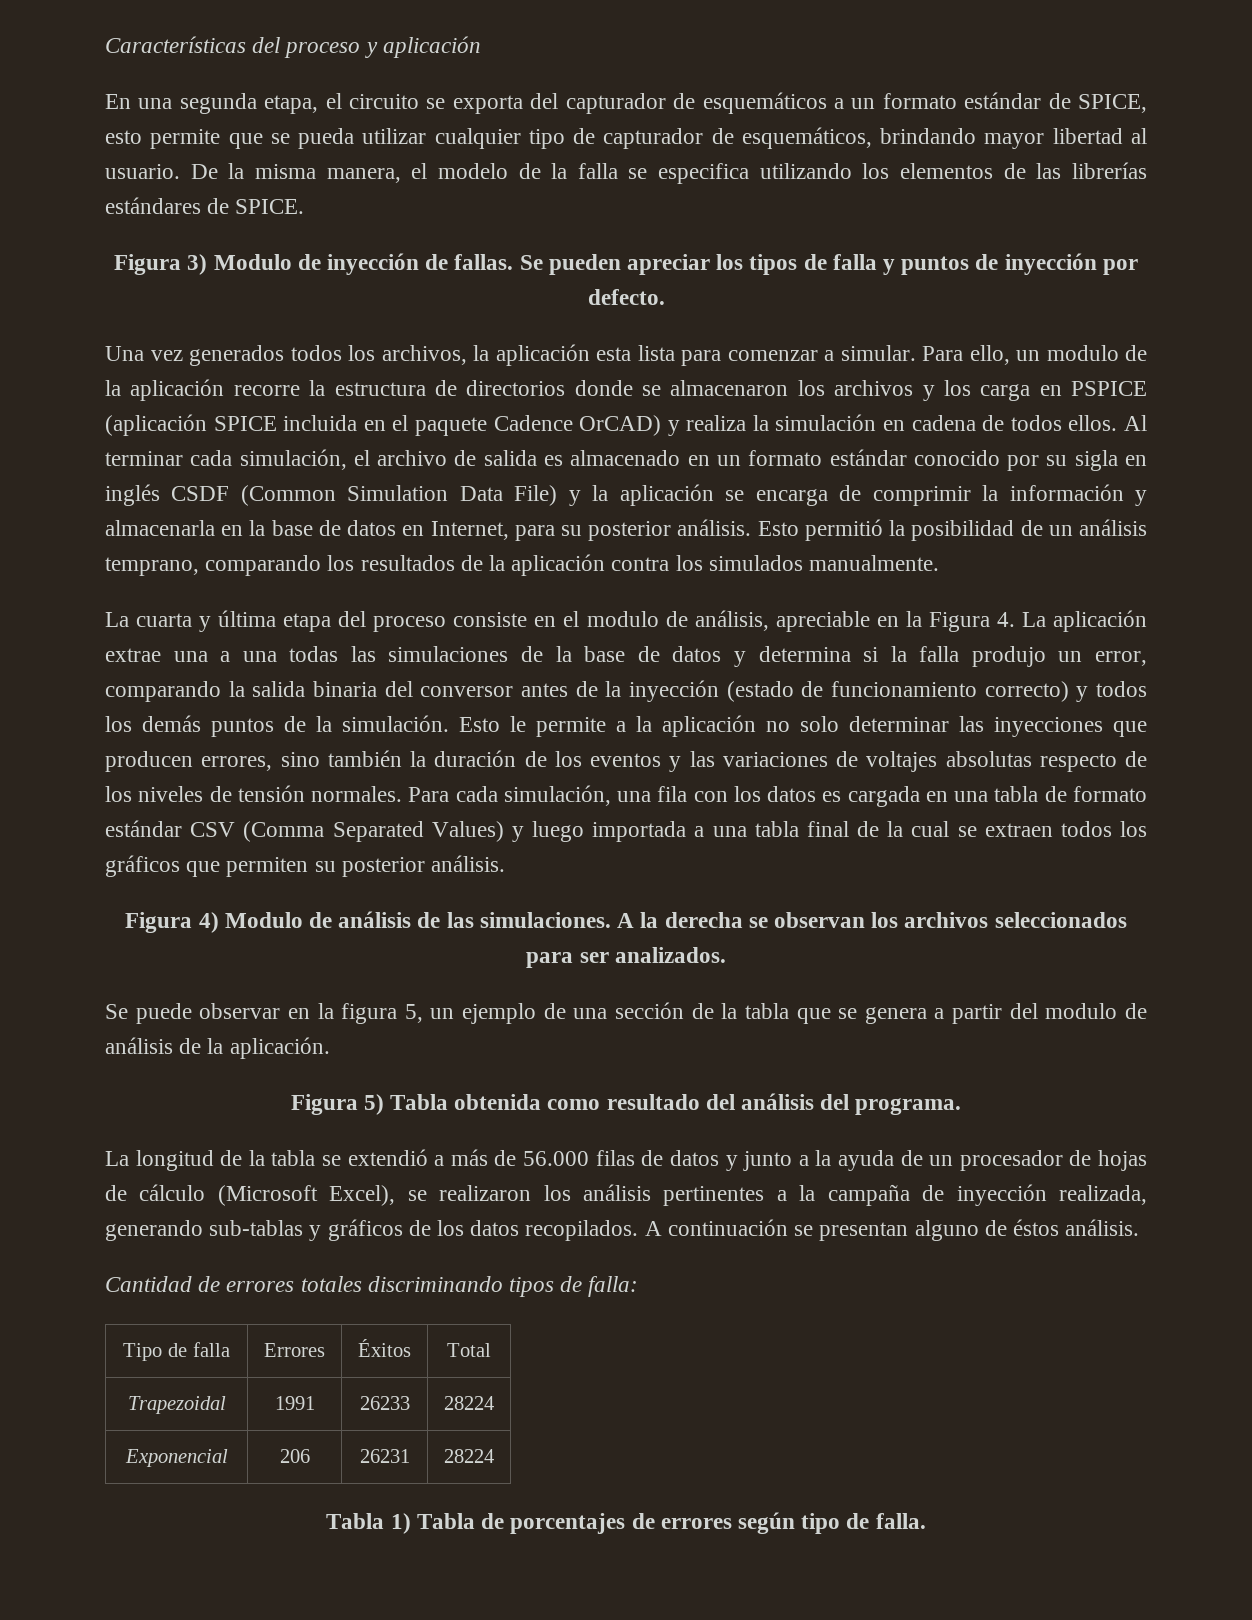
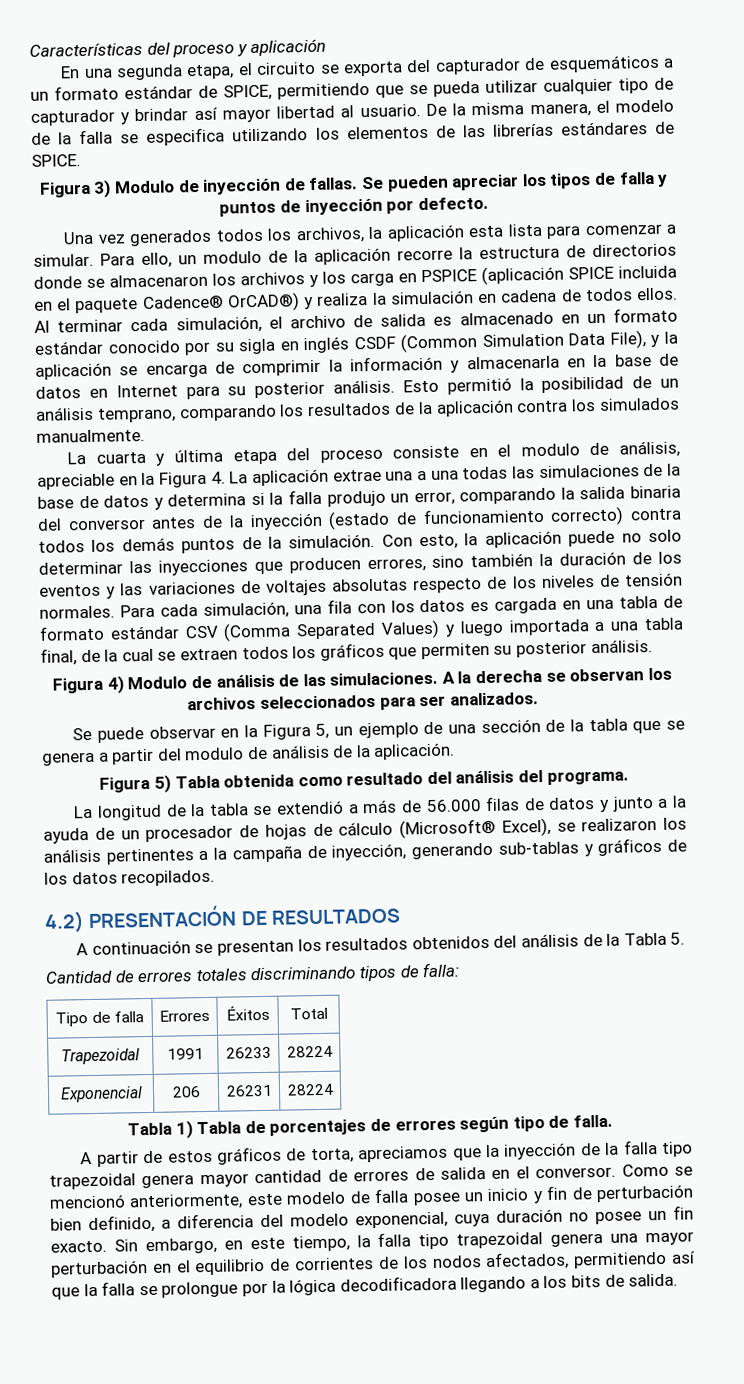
- En una segunda etapa, el circuito se exporta del capturador de esquemáticos a un formato estándar de SPICE, esto permite que se pueda utilizar cualquier tipo de capturador de esquemáticos, brindando mayor libertad al usuario.
+ En una segunda etapa, el circuito se exporta del capturador de esquemáticos a un formato estándar de SPICE, permitiendo que se pueda utilizar cualquier tipo de capturador y brindar así mayor libertad al usuario.
- Para ello, un modulo de la aplicación recorre la estructura de directorios donde se almacenaron los archivos y los carga en PSPICE (aplicación SPICE incluida en el paquete Cadence OrCAD) y realiza la simulación en cadena de todos ellos.
+ Para ello, un modulo de la aplicación recorre la estructura de directorios donde se almacenaron los archivos y los carga en PSPICE (aplicación SPICE incluida en el paquete Cadence® OrCAD®) y realiza la simulación en cadena de todos ellos.
- Al terminar cada simulación, el archivo de salida es almacenado en un formato estándar conocido por su sigla en inglés CSDF (Common Simulation Data File) y la aplicación se encarga de comprimir la información y almacenarla en la base de datos en Internet, para su posterior análisis.
+ Al terminar cada simulación, el archivo de salida es almacenado en un formato estándar conocido por su sigla en inglés CSDF (Common Simulation Data File), y la aplicación se encarga de comprimir la información y almacenarla en la base de datos en Internet para su posterior análisis.
- La cuarta y última etapa del proceso consiste en el modulo de análisis, apreciable en la Figura 4. La aplicación extrae una a una todas las simulaciones de la base de datos y determina si la falla produjo un error, comparando la salida binaria del conversor antes de la inyección (estado de funcionamiento correcto) y todos los demás puntos de la simulación.
+ La cuarta y última etapa del proceso consiste en el modulo de análisis, apreciable en la Figura 4. La aplicación extrae una a una todas las simulaciones de la base de datos y determina si la falla produjo un error, comparando la salida binaria del conversor antes de la inyección (estado de funcionamiento correcto) contra todos los demás puntos de la simulación.
- Esto le permite a la aplicación no solo determinar las inyecciones que producen errores, sino también la duración de los eventos y las variaciones de voltajes absolutas respecto de los niveles de tensión normales.
+ Con esto, la aplicación puede no solo determinar las inyecciones que producen errores, sino también la duración de los eventos y las variaciones de voltajes absolutas respecto de los niveles de tensión normales.
- Para cada simulación, una fila con los datos es cargada en una tabla de formato estándar CSV (Comma Separated Values) y luego importada a una tabla final de la cual se extraen todos los gráficos que permiten su posterior análisis.
+ Para cada simulación, una fila con los datos es cargada en una tabla de formato estándar CSV (Comma Separated Values) y luego importada a una tabla final, de la cual se extraen todos los gráficos que permiten su posterior análisis.
- Se puede observar en la figura 5, un ejemplo de una sección de la tabla que se genera a partir del modulo de análisis de la aplicación.
+ Se puede observar en la Figura 5, un ejemplo de una sección de la tabla que se genera a partir del modulo de análisis de la aplicación.
- La longitud de la tabla se extendió a más de 56.000 filas de datos y junto a la ayuda de un procesador de hojas de cálculo (Microsoft Excel), se realizaron los análisis pertinentes a la campaña de inyección realizada, generando sub-tablas y gráficos de los datos recopilados. A continuación se presentan alguno de éstos análisis.
+ La longitud de la tabla se extendió a más de 56.000 filas de datos y junto a la ayuda de un procesador de hojas de cálculo (Microsoft® Excel), se realizaron los análisis pertinentes a la campaña de inyección, generando sub-tablas y gráficos de los datos recopilados.
+ 4.2) PRESENTACIÓN DE RESULTADOS
+ A continuación se presentan los resultados obtenidos del análisis de la Tabla 5.
+ A partir de estos gráficos de torta, apreciamos que la inyección de la falla tipo trapezoidal genera mayor cantidad de errores de salida en el conversor. Como se mencionó anteriormente, este modelo de falla posee un inicio y fin de perturbación bien definido, a diferencia del modelo exponencial, cuya duración no posee un fin exacto. Sin embargo, en este tiempo, la falla tipo trapezoidal genera una mayor perturbación en el equilibrio de corrientes de los nodos afectados, permitiendo así que la falla se prolongue por la lógica decodificadora llegando a los bits de salida.

